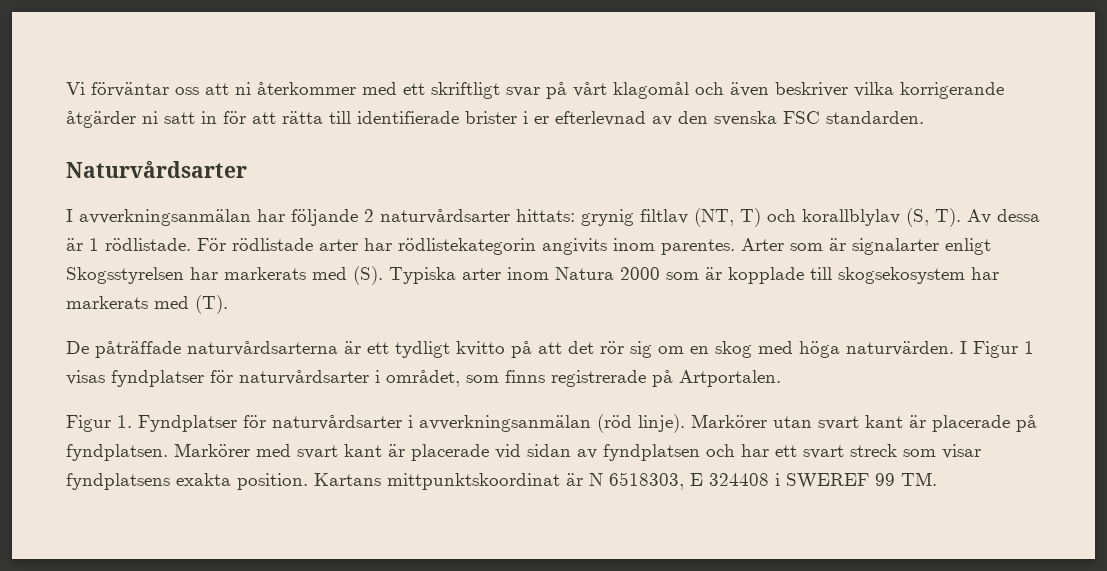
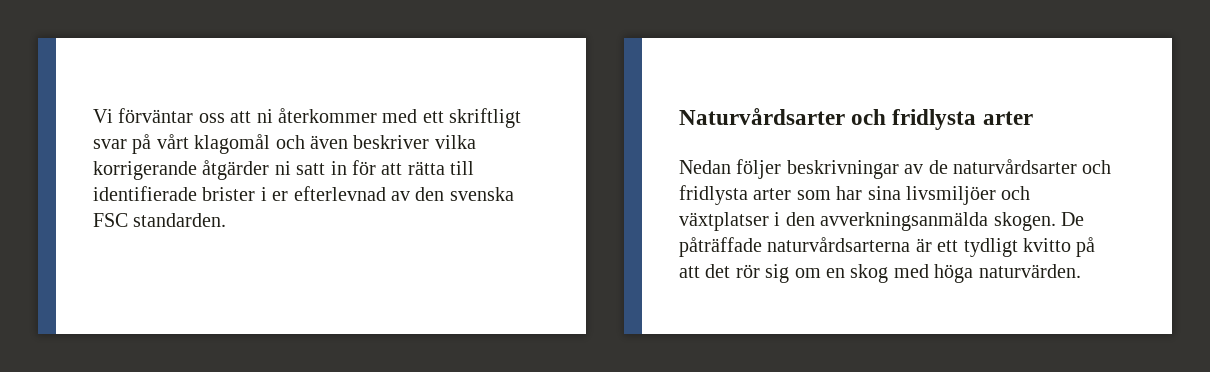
- Naturvårdsarter
- I avverkningsanmälan har följande 2 naturvårdsarter hittats: grynig filtlav (NT, T) och korallblylav (S, T). Av dessa är 1 rödlistade. För rödlistade arter har rödlistekategorin angivits inom parentes. Arter som är signalarter enligt Skogsstyrelsen har markerats med (S). Typiska arter inom Natura 2000 som är kopplade till skogsekosystem har markerats med (T).
- De påträffade naturvårdsarterna är ett tydligt kvitto på att det rör sig om en skog med höga naturvärden. I Figur 1 visas fyndplatser för naturvårdsarter i området, som finns registrerade på Artportalen.
- Figur 1. Fyndplatser för naturvårdsarter i avverkningsanmälan (röd linje). Markörer utan svart kant är placerade på fyndplatsen. Markörer med svart kant är placerade vid sidan av fyndplatsen och har ett svart streck som visar fyndplatsens exakta position. Kartans mittpunktskoordinat är N 6518303, E 324408 i SWEREF 99 TM.
+ Naturvårdsarter och fridlysta arter
+ Nedan följer beskrivningar av de naturvårdsarter och fridlysta arter som har sina livsmiljöer och växtplatser i den avverkningsanmälda skogen. De påträffade naturvårdsarterna är ett tydligt kvitto på att det rör sig om en skog med höga naturvärden.

